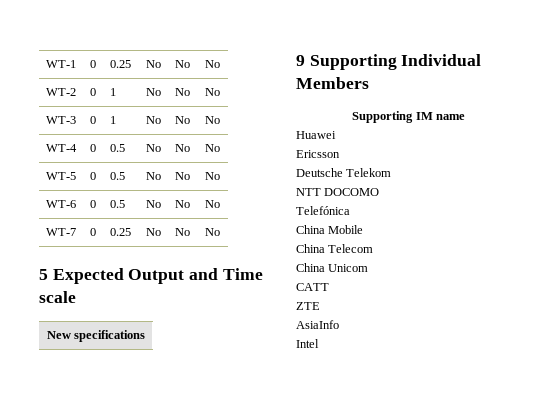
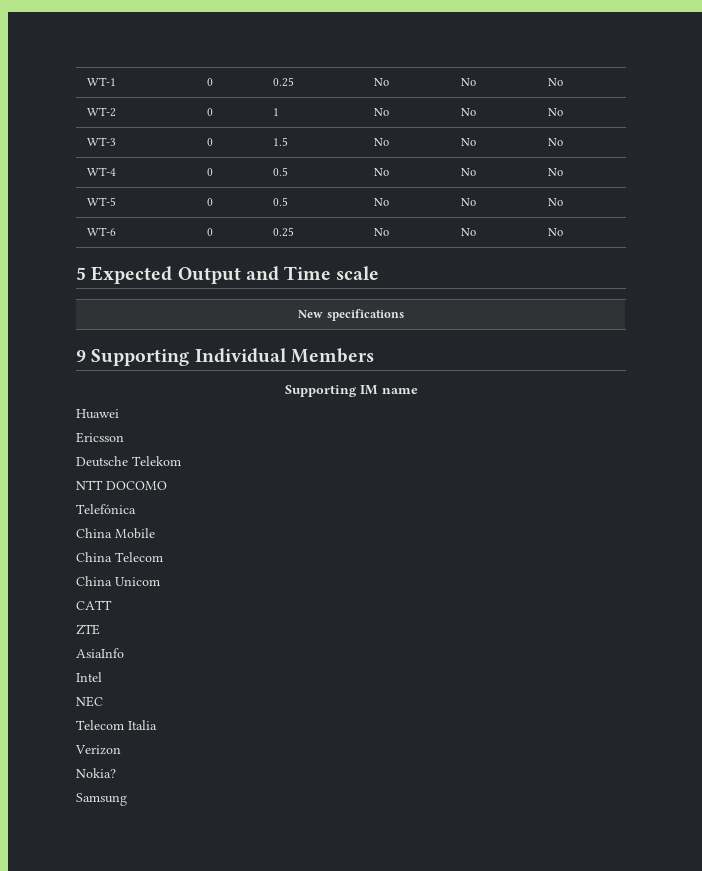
- WT-3 | 0 | 1 | No | No | No
+ WT-3 | 0 | 1.5 | No | No | No
- WT-6 | 0 | 0.5 | No | No | No
- WT-7 | 0 | 0.25 | No | No | No
+ WT-6 | 0 | 0.25 | No | No | No
+ NEC
+ Telecom Italia
+ Verizon
+ Nokia?
+ Samsung

